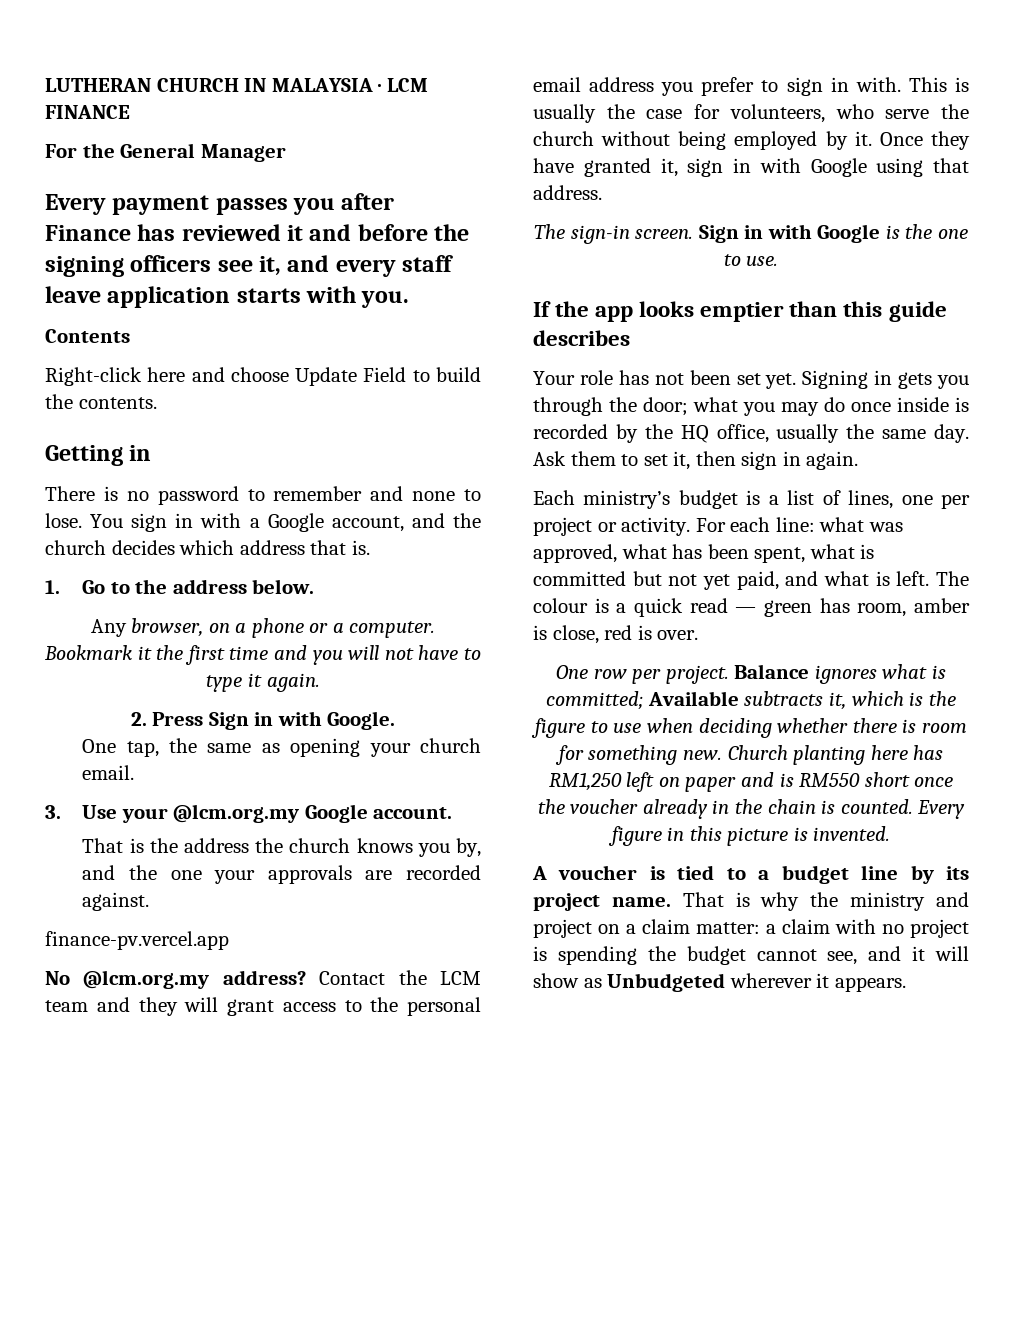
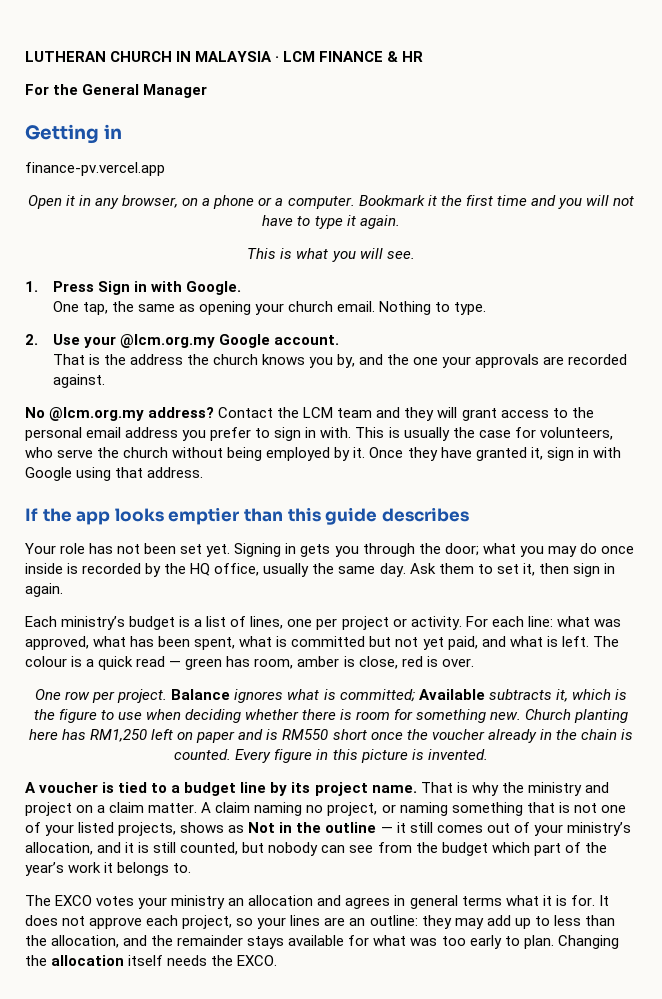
- LUTHERAN CHURCH IN MALAYSIA · LCM FINANCE
+ LUTHERAN CHURCH IN MALAYSIA · LCM FINANCE & HR
- Every payment passes you after Finance has reviewed it and before the signing officers see it, and every staff leave application starts with you.
- Contents
- Right-click here and choose Update Field to build the contents.
  Getting in
- There is no password to remember and none to lose. You sign in with a Google account, and the church decides which address that is.
- 1. Go to the address below.
- Any browser, on a phone or a computer.
+ finance-pv.vercel.app
+ Open it in any browser, on a phone or a computer.
- 2. Press Sign in with Google.
+ This is what you will see.
+ 1. Press Sign in with Google.
- One tap, the same as opening your church email.
- 3. Use your @lcm.org.my Google account.
+ One tap, the same as opening your church email. Nothing to type.
+ 2. Use your @lcm.org.my Google account.
- finance-pv.vercel.app
- The sign-in screen. Sign in with Google is the one to use.
- That is why the ministry and project on a claim matter: a claim with no project is spending the budget cannot see, and it will show as Unbudgeted wherever it appears.
+ That is why the ministry and project on a claim matter. A claim naming no project, or naming something that is not one of your listed projects, shows as Not in the outline — it still comes out of your ministry’s allocation, and it is still counted, but nobody can see from the budget which part of the year’s work it belongs to.
+ The EXCO votes your ministry an allocation and agrees in general terms what it is for. It does not approve each project, so your lines are an outline: they may add up to less than the allocation, and the remainder stays available for what was too early to plan. Changing the allocation itself needs the EXCO.

